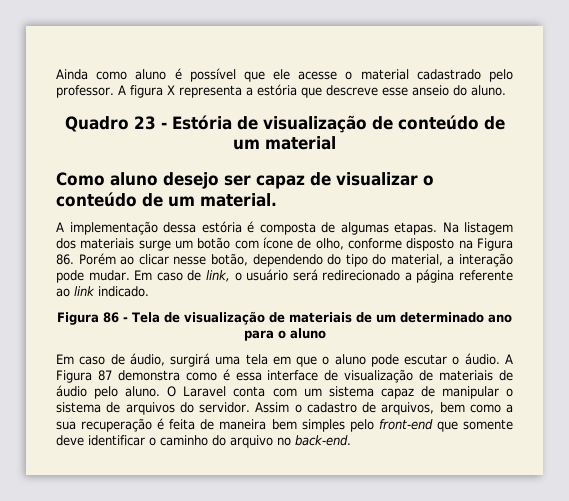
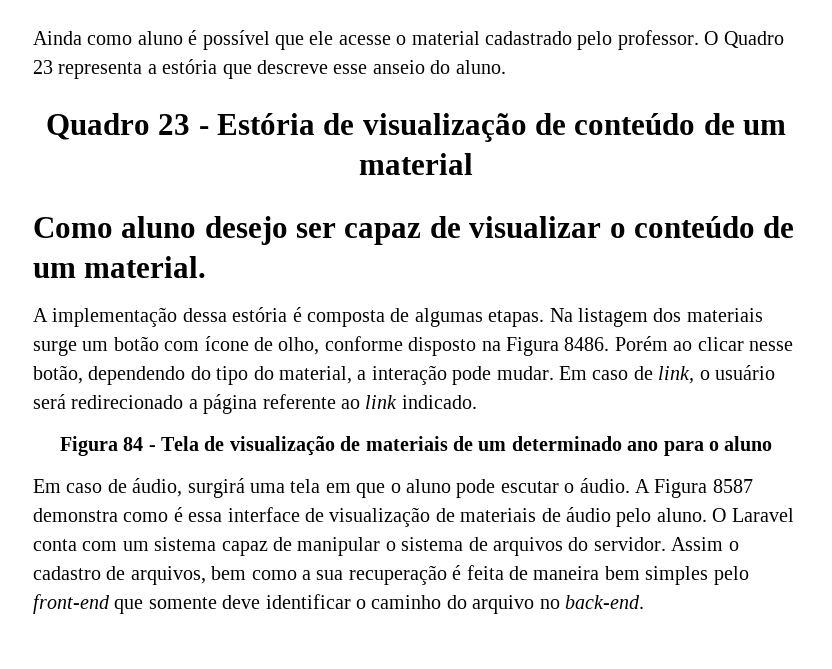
- A figura X representa a estória que descreve esse anseio do aluno.
+ O Quadro 23 representa a estória que descreve esse anseio do aluno.
- Na listagem dos materiais surge um botão com ícone de olho, conforme disposto na Figura 86. Porém ao clicar nesse botão, dependendo do tipo do material, a interação pode mudar.
+ Na listagem dos materiais surge um botão com ícone de olho, conforme disposto na Figura 8486. Porém ao clicar nesse botão, dependendo do tipo do material, a interação pode mudar.
- Figura 86 - Tela de visualização de materiais de um determinado ano para o aluno
+ Figura 84 - Tela de visualização de materiais de um determinado ano para o aluno
- A Figura 87 demonstra como é essa interface de visualização de materiais de áudio pelo aluno.
+ A Figura 8587 demonstra como é essa interface de visualização de materiais de áudio pelo aluno.

